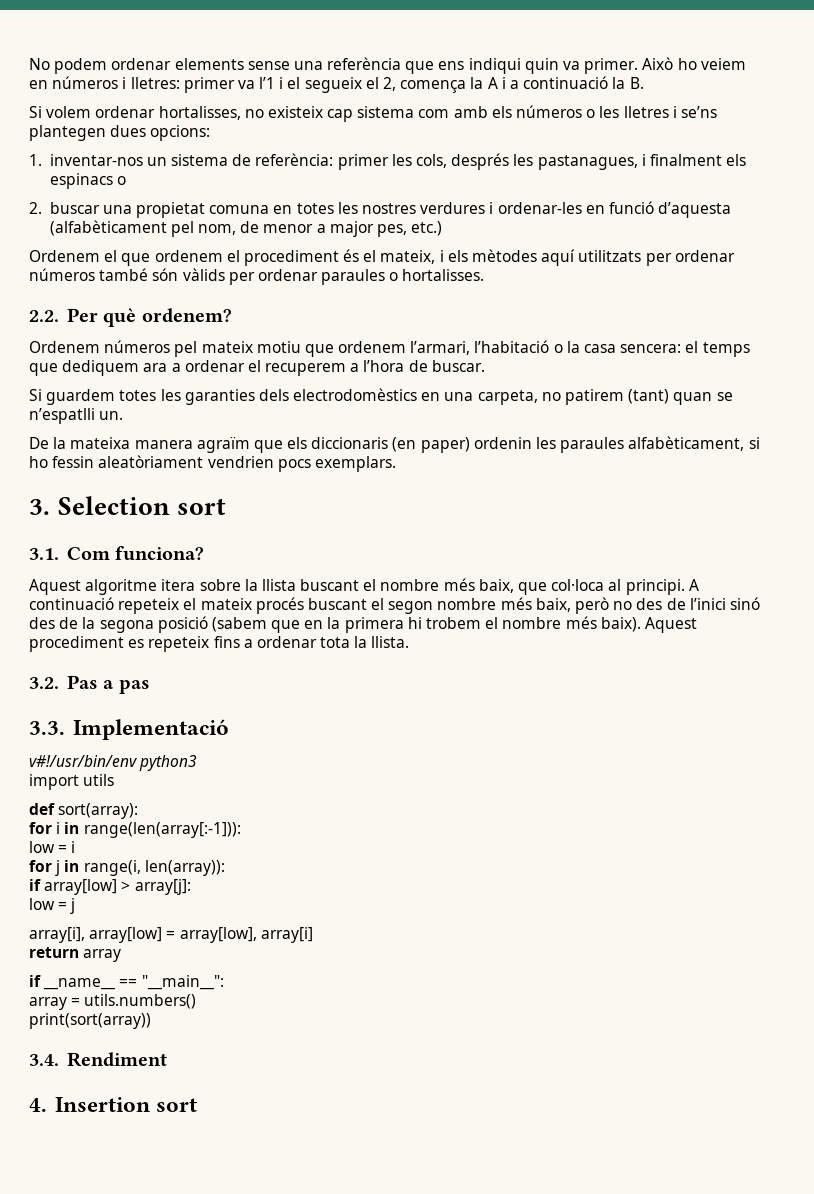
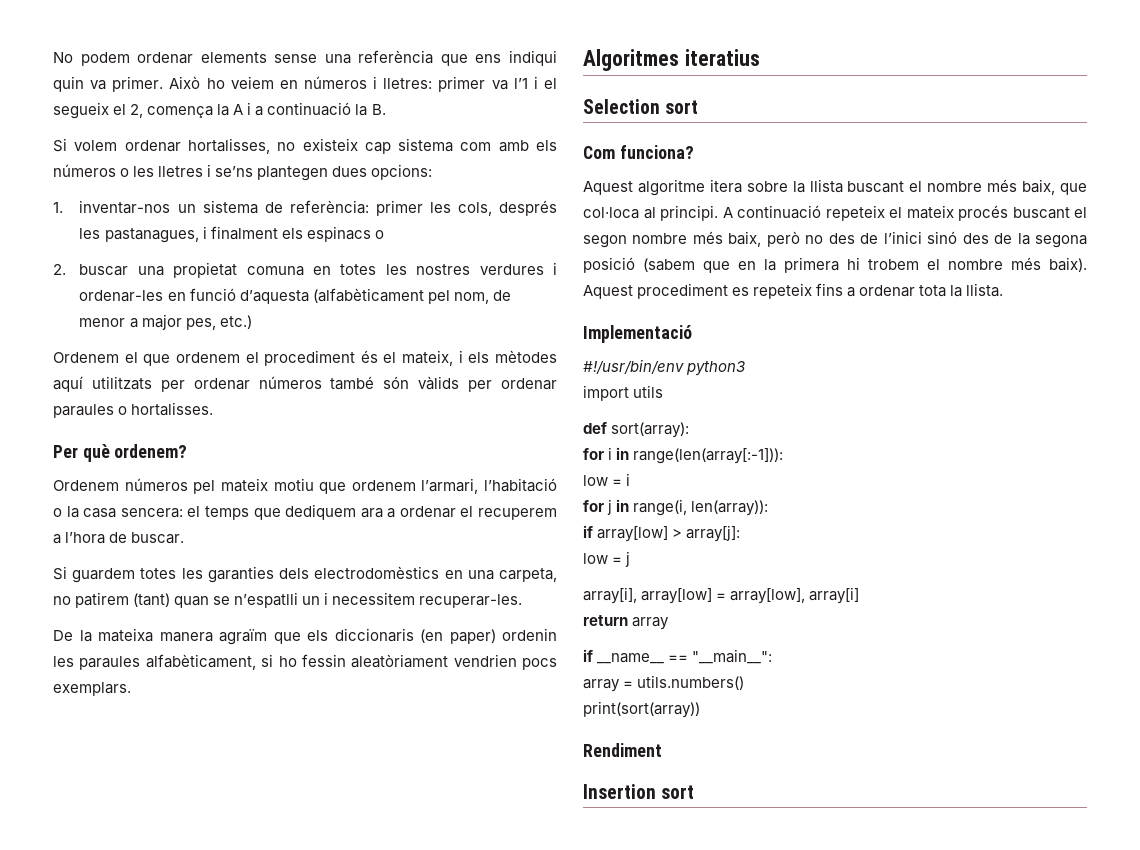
- 2.2. Per què ordenem?
+ Per què ordenem?
- Si guardem totes les garanties dels electrodomèstics en una carpeta, no patirem (tant) quan se n’espatlli un.
+ Si guardem totes les garanties dels electrodomèstics en una carpeta, no patirem (tant) quan se n’espatlli un i necessitem recuperar-les.
- 3. Selection sort
+ Algoritmes iteratius
+ Selection sort
- 3.1. Com funciona?
+ Com funciona?
- 3.2. Pas a pas
- 3.3. Implementació
+ Implementació
- v#!/usr/bin/env python3
+ #!/usr/bin/env python3
- 3.4. Rendiment
+ Rendiment
- 4. Insertion sort
+ Insertion sort

